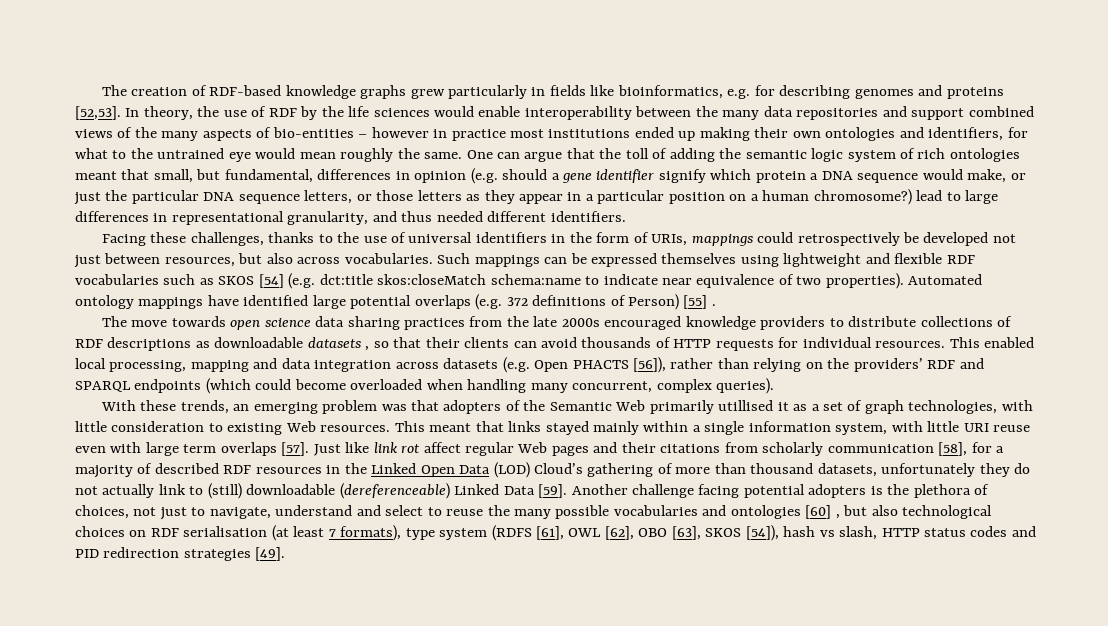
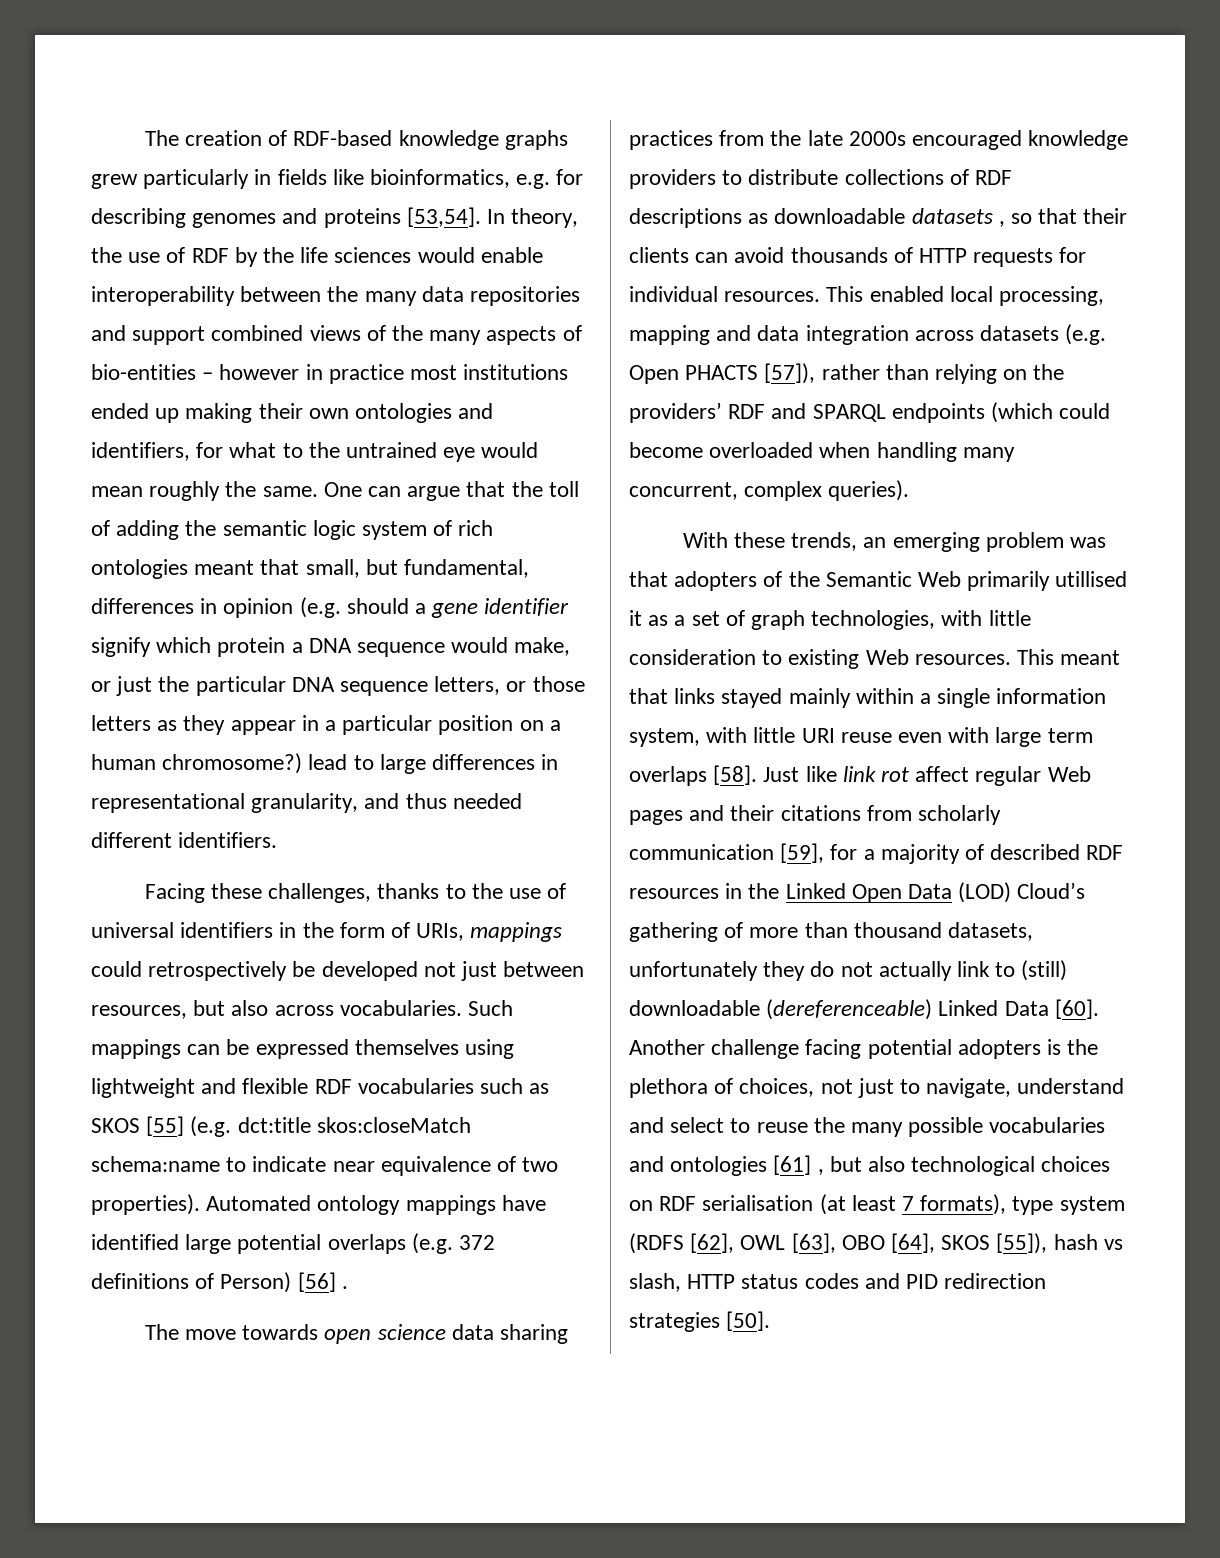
- The creation of RDF-based knowledge graphs grew particularly in fields like bioinformatics, e.g. for describing genomes and proteins [52,53].
+ The creation of RDF-based knowledge graphs grew particularly in fields like bioinformatics, e.g. for describing genomes and proteins [53,54].
- Such mappings can be expressed themselves using lightweight and flexible RDF vocabularies such as SKOS [54] (e.g. dct:title skos:closeMatch schema:name to indicate near equivalence of two properties).
+ Such mappings can be expressed themselves using lightweight and flexible RDF vocabularies such as SKOS [55] (e.g. dct:title skos:closeMatch schema:name to indicate near equivalence of two properties).
- Automated ontology mappings have identified large potential overlaps (e.g. 372 definitions of Person) [55] .
+ Automated ontology mappings have identified large potential overlaps (e.g. 372 definitions of Person) [56] .
- This enabled local processing, mapping and data integration across datasets (e.g. Open PHACTS [56]), rather than relying on the providers’ RDF and SPARQL endpoints (which could become overloaded when handling many concurrent, complex queries).
+ This enabled local processing, mapping and data integration across datasets (e.g. Open PHACTS [57]), rather than relying on the providers’ RDF and SPARQL endpoints (which could become overloaded when handling many concurrent, complex queries).
- This meant that links stayed mainly within a single information system, with little URI reuse even with large term overlaps [57].
+ This meant that links stayed mainly within a single information system, with little URI reuse even with large term overlaps [58].
- Just like link rot affect regular Web pages and their citations from scholarly communication [58], for a majority of described RDF resources in the Linked Open Data (LOD) Cloud’s gathering of more than thousand datasets, unfortunately they do not actually link to (still) downloadable (dereferenceable) Linked Data [59].
+ Just like link rot affect regular Web pages and their citations from scholarly communication [59], for a majority of described RDF resources in the Linked Open Data (LOD) Cloud’s gathering of more than thousand datasets, unfortunately they do not actually link to (still) downloadable (dereferenceable) Linked Data [60].
- Another challenge facing potential adopters is the plethora of choices, not just to navigate, understand and select to reuse the many possible vocabularies and ontologies [60] , but also technological choices on RDF serialisation (at least 7 formats), type system (RDFS [61], OWL [62], OBO [63], SKOS [54]), hash vs slash, HTTP status codes and PID redirection strategies [49].
+ Another challenge facing potential adopters is the plethora of choices, not just to navigate, understand and select to reuse the many possible vocabularies and ontologies [61] , but also technological choices on RDF serialisation (at least 7 formats), type system (RDFS [62], OWL [63], OBO [64], SKOS [55]), hash vs slash, HTTP status codes and PID redirection strategies [50].

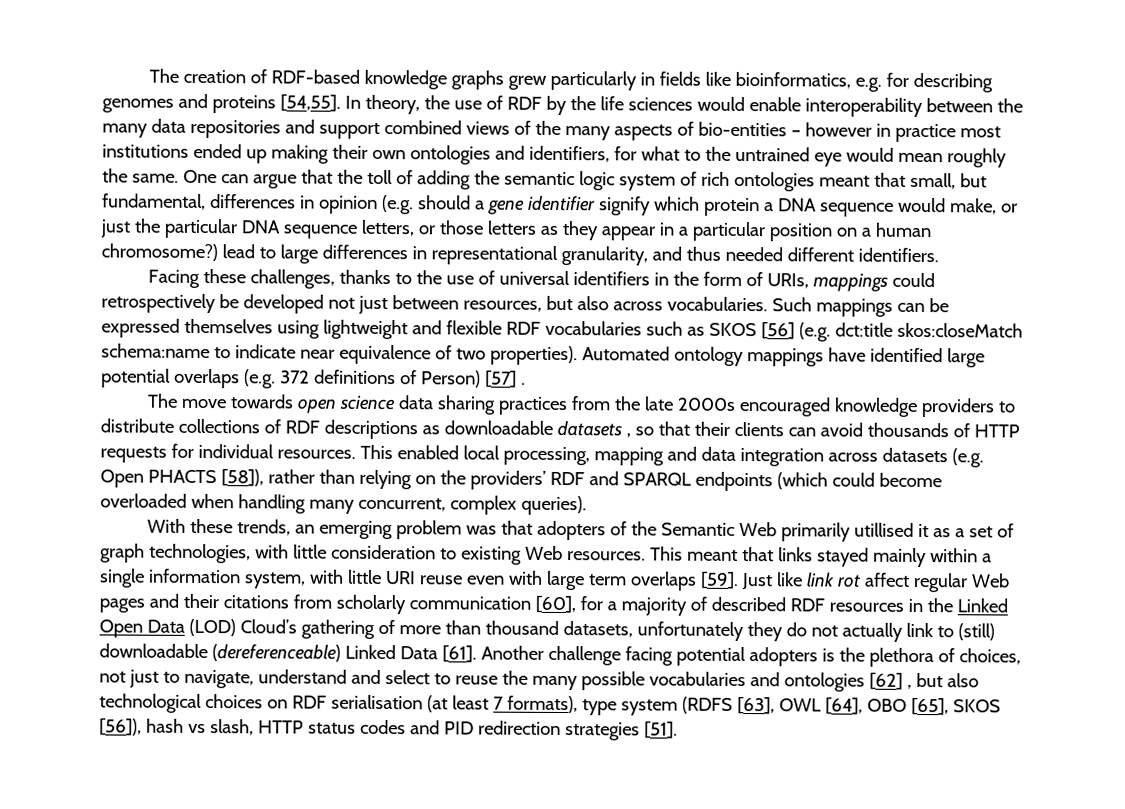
- The creation of RDF-based knowledge graphs grew particularly in fields like bioinformatics, e.g. for describing genomes and proteins [53,54].
+ The creation of RDF-based knowledge graphs grew particularly in fields like bioinformatics, e.g. for describing genomes and proteins [54,55].
- Such mappings can be expressed themselves using lightweight and flexible RDF vocabularies such as SKOS [55] (e.g. dct:title skos:closeMatch schema:name to indicate near equivalence of two properties).
+ Such mappings can be expressed themselves using lightweight and flexible RDF vocabularies such as SKOS [56] (e.g. dct:title skos:closeMatch schema:name to indicate near equivalence of two properties).
- Automated ontology mappings have identified large potential overlaps (e.g. 372 definitions of Person) [56] .
+ Automated ontology mappings have identified large potential overlaps (e.g. 372 definitions of Person) [57] .
- This enabled local processing, mapping and data integration across datasets (e.g. Open PHACTS [57]), rather than relying on the providers’ RDF and SPARQL endpoints (which could become overloaded when handling many concurrent, complex queries).
+ This enabled local processing, mapping and data integration across datasets (e.g. Open PHACTS [58]), rather than relying on the providers’ RDF and SPARQL endpoints (which could become overloaded when handling many concurrent, complex queries).
- This meant that links stayed mainly within a single information system, with little URI reuse even with large term overlaps [58].
+ This meant that links stayed mainly within a single information system, with little URI reuse even with large term overlaps [59].
- Just like link rot affect regular Web pages and their citations from scholarly communication [59], for a majority of described RDF resources in the Linked Open Data (LOD) Cloud’s gathering of more than thousand datasets, unfortunately they do not actually link to (still) downloadable (dereferenceable) Linked Data [60].
+ Just like link rot affect regular Web pages and their citations from scholarly communication [60], for a majority of described RDF resources in the Linked Open Data (LOD) Cloud’s gathering of more than thousand datasets, unfortunately they do not actually link to (still) downloadable (dereferenceable) Linked Data [61].
- Another challenge facing potential adopters is the plethora of choices, not just to navigate, understand and select to reuse the many possible vocabularies and ontologies [61] , but also technological choices on RDF serialisation (at least 7 formats), type system (RDFS [62], OWL [63], OBO [64], SKOS [55]), hash vs slash, HTTP status codes and PID redirection strategies [50].
+ Another challenge facing potential adopters is the plethora of choices, not just to navigate, understand and select to reuse the many possible vocabularies and ontologies [62] , but also technological choices on RDF serialisation (at least 7 formats), type system (RDFS [63], OWL [64], OBO [65], SKOS [56]), hash vs slash, HTTP status codes and PID redirection strategies [51].

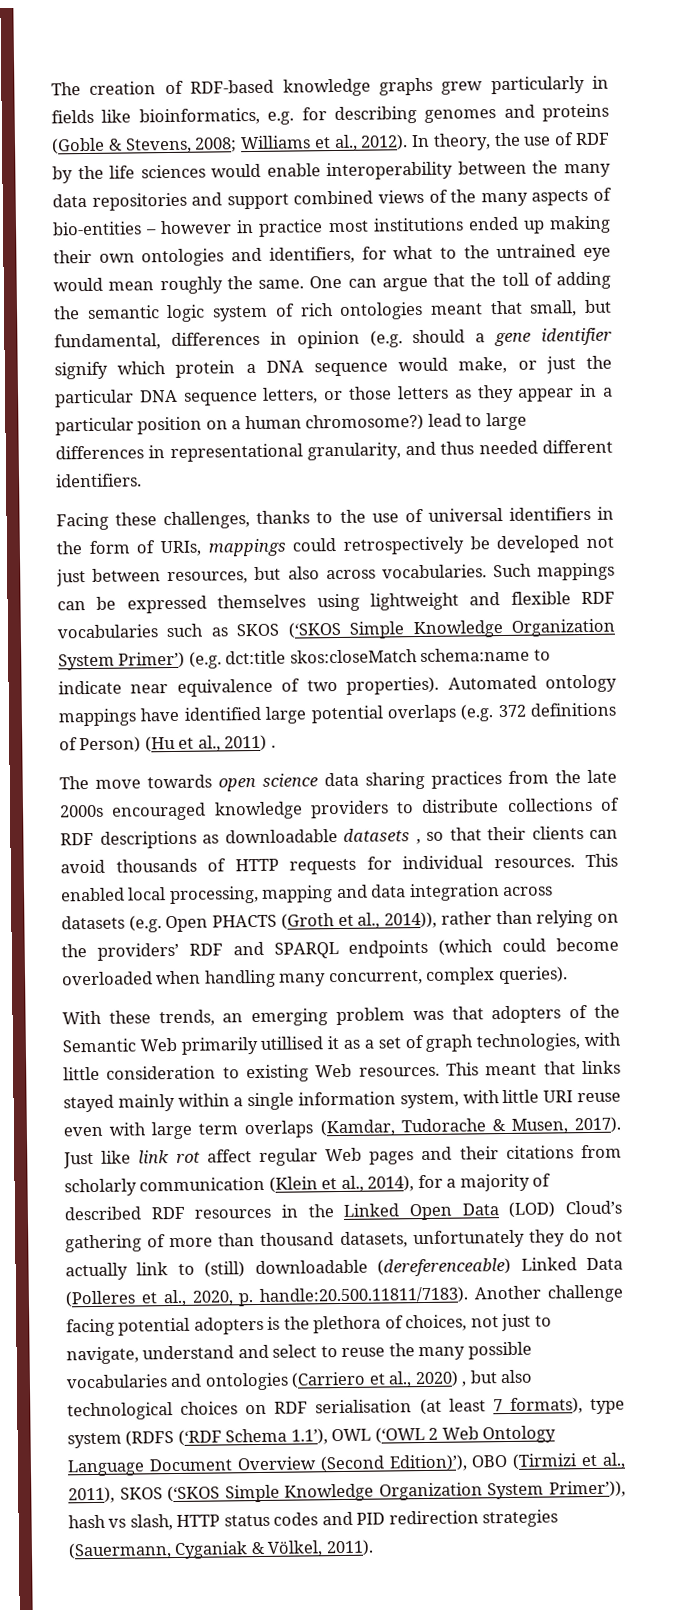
- The creation of RDF-based knowledge graphs grew particularly in fields like bioinformatics, e.g. for describing genomes and proteins [54,55].
+ The creation of RDF-based knowledge graphs grew particularly in fields like bioinformatics, e.g. for describing genomes and proteins (Goble & Stevens, 2008; Williams et al., 2012).
- Such mappings can be expressed themselves using lightweight and flexible RDF vocabularies such as SKOS [56] (e.g. dct:title skos:closeMatch schema:name to indicate near equivalence of two properties).
+ Such mappings can be expressed themselves using lightweight and flexible RDF vocabularies such as SKOS (‘SKOS Simple Knowledge Organization System Primer’) (e.g. dct:title skos:closeMatch schema:name to indicate near equivalence of two properties).
- Automated ontology mappings have identified large potential overlaps (e.g. 372 definitions of Person) [57] .
+ Automated ontology mappings have identified large potential overlaps (e.g. 372 definitions of Person) (Hu et al., 2011) .
- This enabled local processing, mapping and data integration across datasets (e.g. Open PHACTS [58]), rather than relying on the providers’ RDF and SPARQL endpoints (which could become overloaded when handling many concurrent, complex queries).
+ This enabled local processing, mapping and data integration across datasets (e.g. Open PHACTS (Groth et al., 2014)), rather than relying on the providers’ RDF and SPARQL endpoints (which could become overloaded when handling many concurrent, complex queries).
- This meant that links stayed mainly within a single information system, with little URI reuse even with large term overlaps [59].
+ This meant that links stayed mainly within a single information system, with little URI reuse even with large term overlaps (Kamdar, Tudorache & Musen, 2017).
- Just like link rot affect regular Web pages and their citations from scholarly communication [60], for a majority of described RDF resources in the Linked Open Data (LOD) Cloud’s gathering of more than thousand datasets, unfortunately they do not actually link to (still) downloadable (dereferenceable) Linked Data [61]. Another challenge facing potential adopters is the plethora of choices, not just to navigate, understand and select to reuse the many possible vocabularies and ontologies [62] , but also technological choices on RDF serialisation (at least 7 formats), type system (RDFS [63], OWL [64], OBO [65], SKOS [56]), hash vs slash, HTTP status codes and PID redirection strategies [51].
+ Just like link rot affect regular Web pages and their citations from scholarly communication (Klein et al., 2014), for a majority of described RDF resources in the Linked Open Data (LOD) Cloud’s gathering of more than thousand datasets, unfortunately they do not actually link to (still) downloadable (dereferenceable) Linked Data (Polleres et al., 2020, p. handle:20.500.11811/7183). Another challenge facing potential adopters is the plethora of choices, not just to navigate, understand and select to reuse the many possible vocabularies and ontologies (Carriero et al., 2020) , but also technological choices on RDF serialisation (at least 7 formats), type system (RDFS (‘RDF Schema 1.1’), OWL (‘OWL 2 Web Ontology Language Document Overview (Second Edition)’), OBO (Tirmizi et al., 2011), SKOS (‘SKOS Simple Knowledge Organization System Primer’)), hash vs slash, HTTP status codes and PID redirection strategies (Sauermann, Cyganiak & Völkel, 2011).

